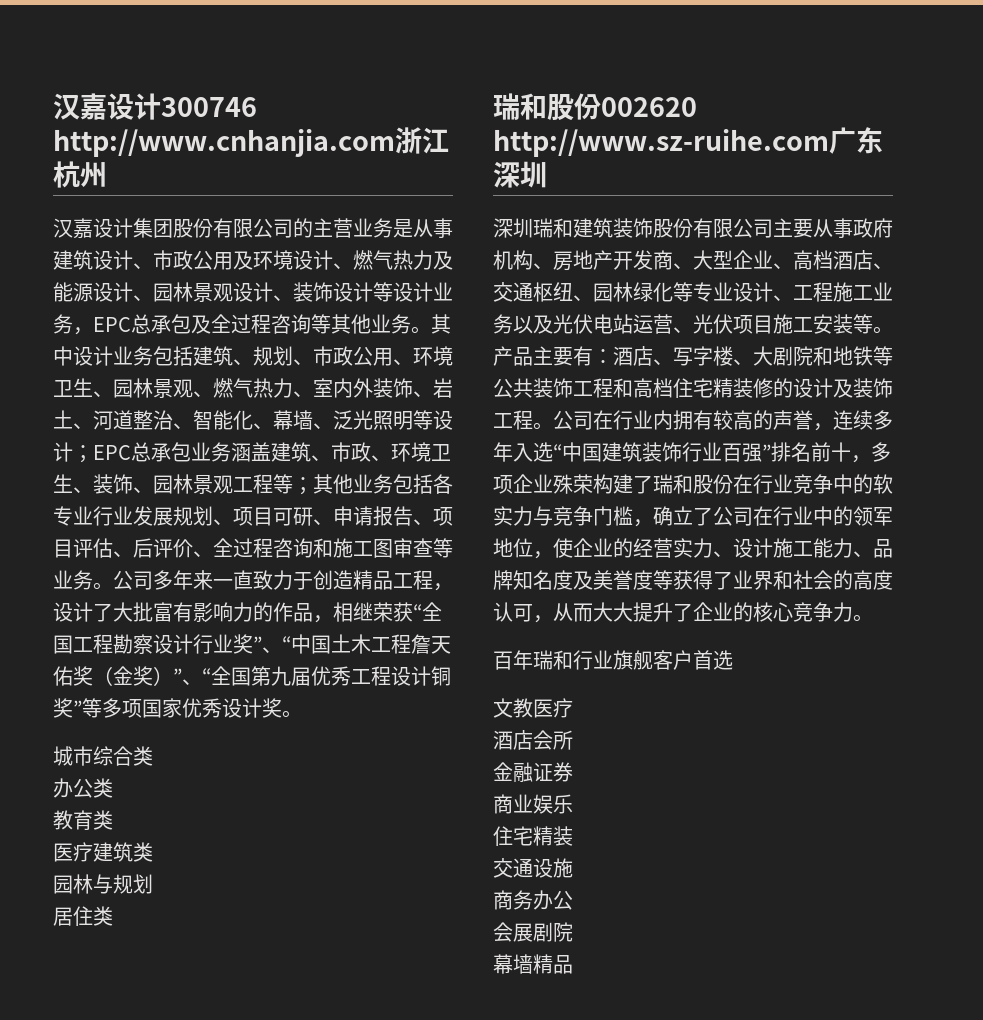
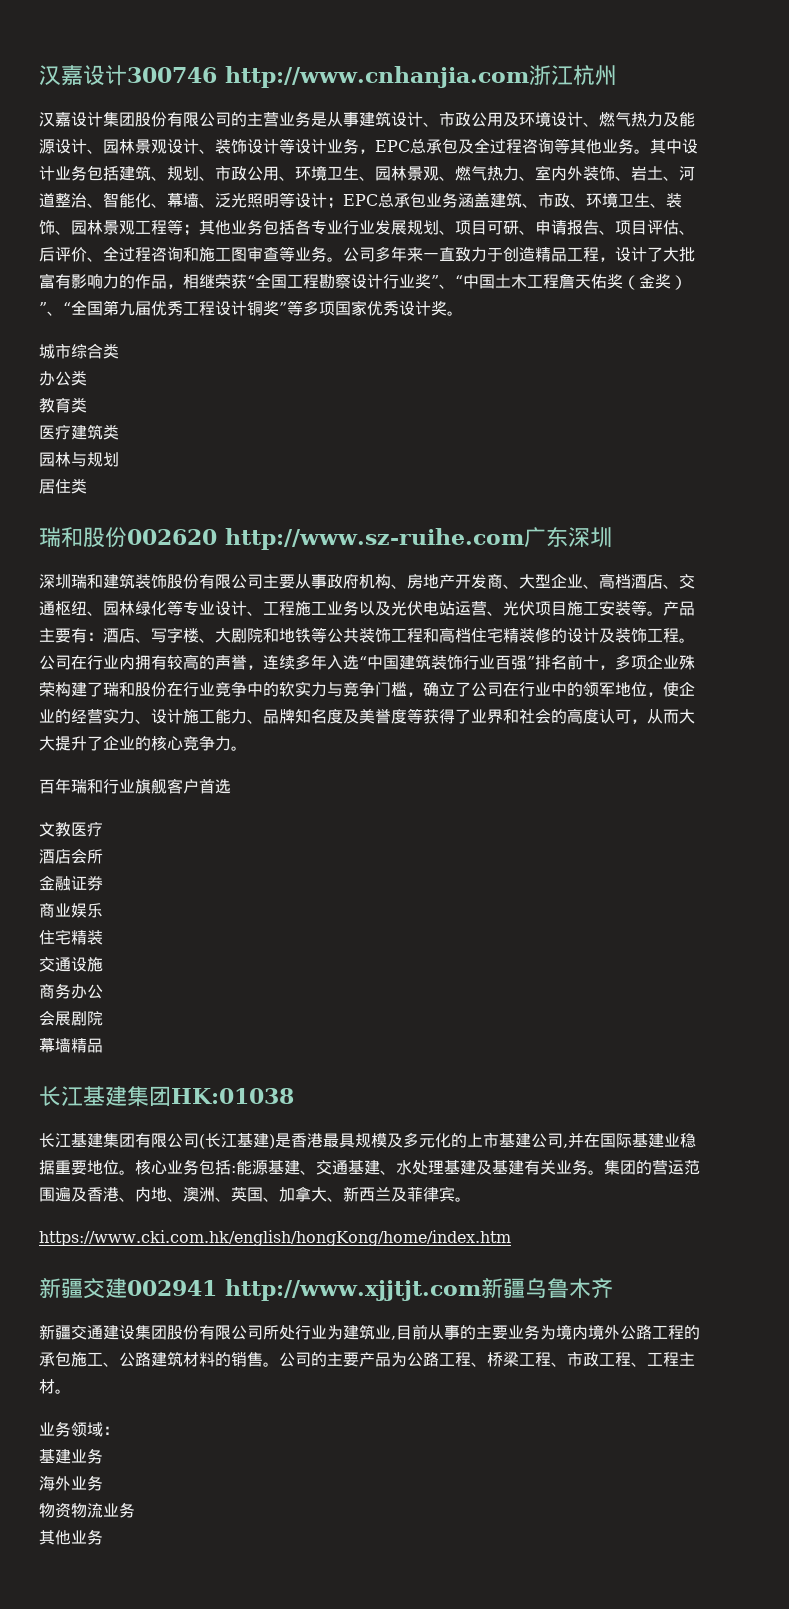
+ 长江基建集团HK:01038
+ 长江基建集团有限公司(长江基建)是香港最具规模及多元化的上市基建公司,并在国际基建业稳据重要地位。核心业务包括:能源基建、交通基建、水处理基建及基建有关业务。集团的营运范围遍及香港、内地、澳洲、英国、加拿大、新西兰及菲律宾。
+ https://www.cki.com.hk/english/hongKong/home/index.htm
+ 新疆交建002941 http://www.xjjtjt.com新疆乌鲁木齐
+ 新疆交通建设集团股份有限公司所处行业为建筑业,目前从事的主要业务为境内境外公路工程的承包施工、公路建筑材料的销售。公司的主要产品为公路工程、桥梁工程、市政工程、工程主材。
+ 业务领域：
+ 基建业务
+ 海外业务
+ 物资物流业务
+ 其他业务

